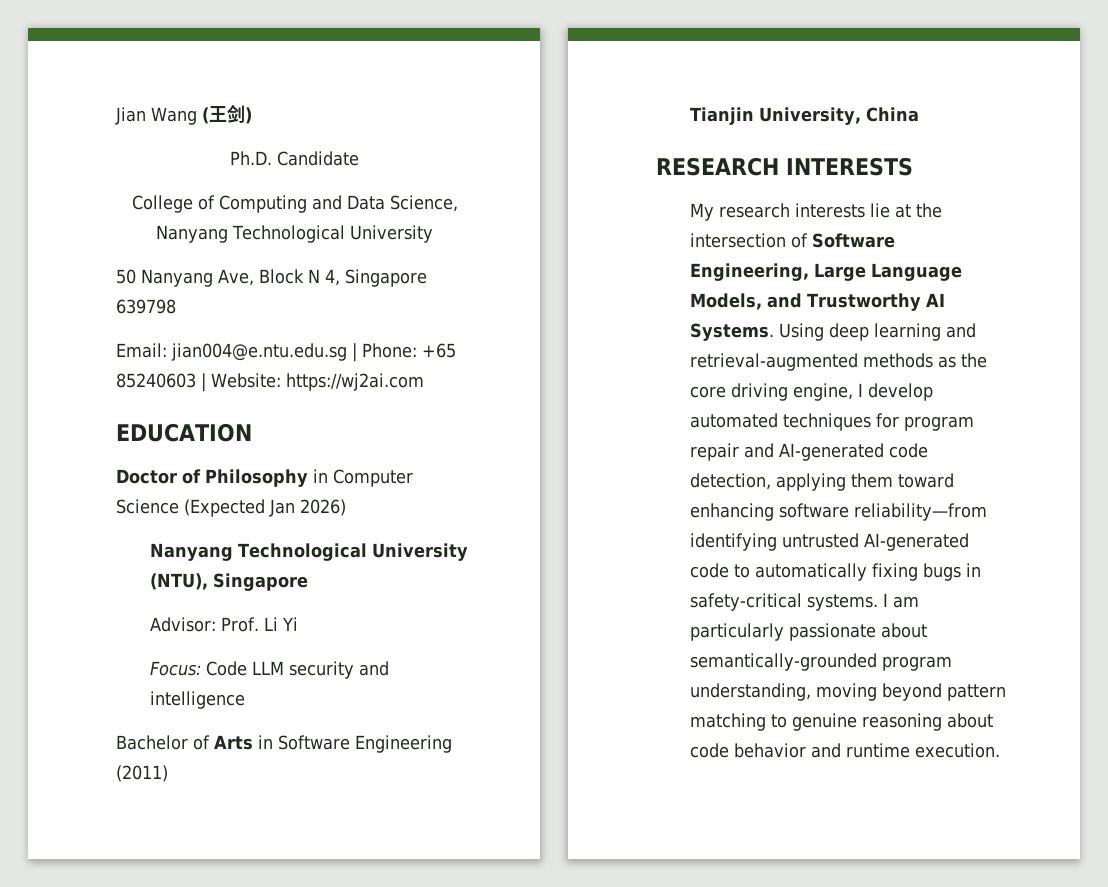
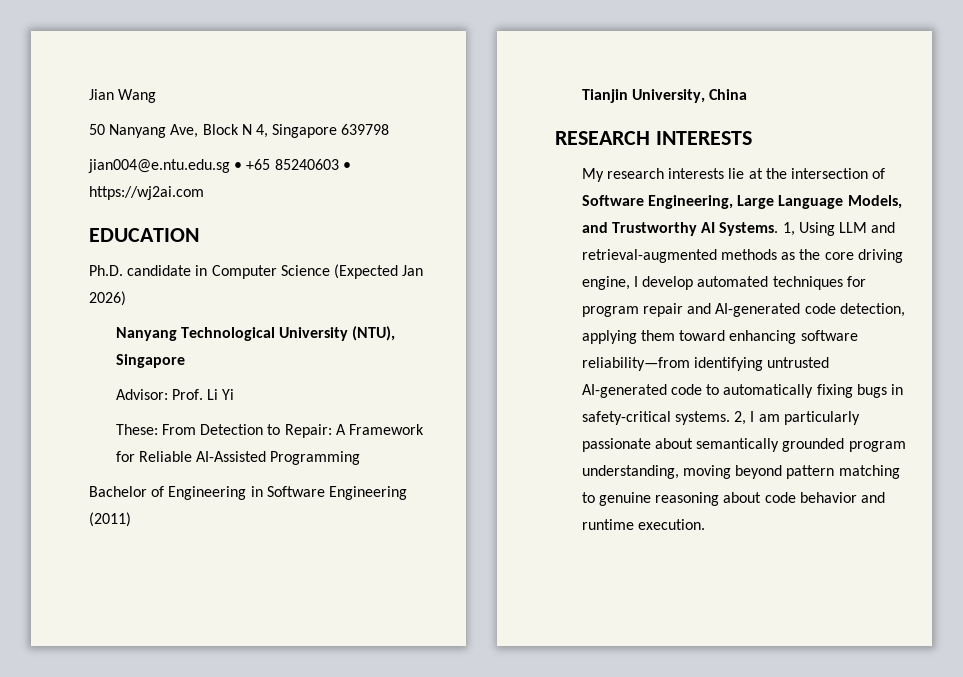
- Jian Wang (王剑)
- Ph.D. Candidate
- College of Computing and Data Science, Nanyang Technological University
+ Jian Wang
- Email: jian004@e.ntu.edu.sg | Phone: +65 85240603 | Website: https://wj2ai.com
+ jian004@e.ntu.edu.sg • +65 85240603 • https://wj2ai.com
- Doctor of Philosophy in Computer Science (Expected Jan 2026)
+ Ph.D. candidate in Computer Science (Expected Jan 2026)
- Focus: Code LLM security and intelligence
+ These: From Detection to Repair: A Framework for Reliable AI-Assisted Programming
- Bachelor of Arts in Software Engineering (2011)
+ Bachelor of Engineering in Software Engineering (2011)
- Using deep learning and retrieval-augmented methods as the core driving engine, I develop automated techniques for program repair and AI-generated code detection, applying them toward enhancing software reliability—from identifying untrusted AI-generated code to automatically fixing bugs in safety-critical systems.
+ 1, Using LLM and retrieval-augmented methods as the core driving engine, I develop automated techniques for program repair and AI-generated code detection, applying them toward enhancing software reliability—from identifying untrusted AI-generated code to automatically fixing bugs in safety-critical systems.
- I am particularly passionate about semantically-grounded program understanding, moving beyond pattern matching to genuine reasoning about code behavior and runtime execution.
+ 2, I am particularly passionate about semantically grounded program understanding, moving beyond pattern matching to genuine reasoning about code behavior and runtime execution.

